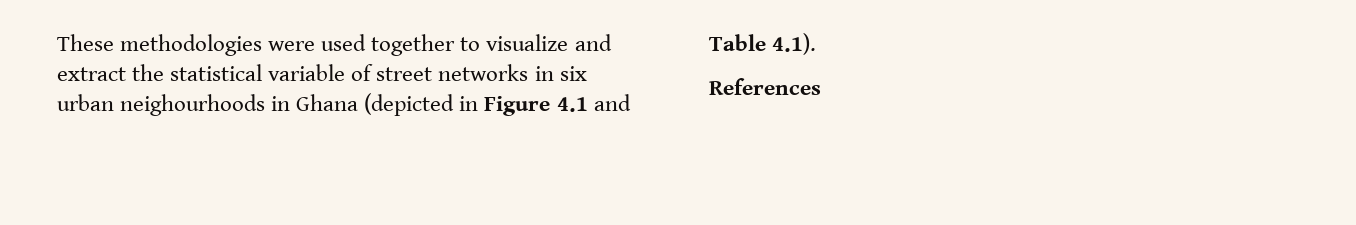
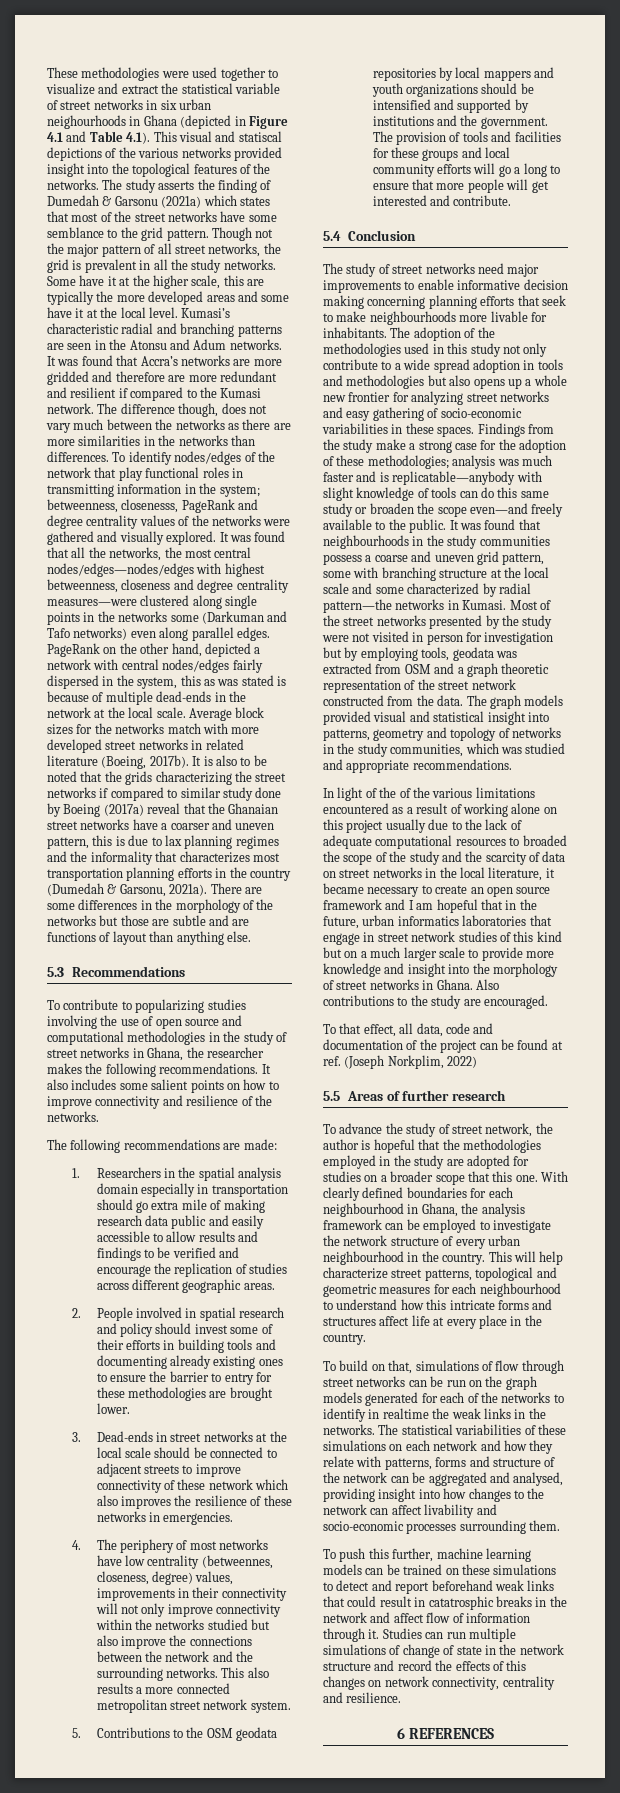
- These methodologies were used together to visualize and extract the statistical variable of street networks in six urban neighourhoods in Ghana (depicted in Figure 4.1 and Table 4.1).
- References
+ These methodologies were used together to visualize and extract the statistical variable of street networks in six urban neighourhoods in Ghana (depicted in Figure 4.1 and Table 4.1). This visual and statiscal depictions of the various networks provided insight into the topological features of the networks. The study asserts the finding of Dumedah & Garsonu (2021a) which states that most of the street networks have some semblance to the grid pattern. Though not the major pattern of all street networks, the grid is prevalent in all the study networks. Some have it at the higher scale, this are typically the more developed areas and some have it at the local level. Kumasi’s characteristic radial and branching patterns are seen in the Atonsu and Adum networks. It was found that Accra’s networks are more gridded and therefore are more redundant and resilient if compared to the Kumasi network. The difference though, does not vary much between the networks as there are more similarities in the networks than differences. To identify nodes/edges of the network that play functional roles in transmitting information in the system; betweenness, closenesss, PageRank and degree centrality values of the networks were gathered and visually explored. It was found that all the networks, the most central nodes/edges—nodes/edges with highest betweenness, closeness and degree centrality measures—were clustered along single points in the networks some (Darkuman and Tafo networks) even along parallel edges. PageRank on the other hand, depicted a network with central nodes/edges fairly dispersed in the system, this as was stated is because of multiple dead-ends in the network at the local scale. Average block sizes for the networks match with more developed street networks in related literature (Boeing, 2017b). It is also to be noted that the grids characterizing the street networks if compared to similar study done by Boeing (2017a) reveal that the Ghanaian street networks have a coarser and uneven pattern, this is due to lax planning regimes and the informality that characterizes most transportation planning efforts in the country (Dumedah & Garsonu, 2021a). There are some differences in the morphology of the networks but those are subtle and are functions of layout than anything else.
+ 5.3 Recommendations
+ To contribute to popularizing studies involving the use of open source and computational methodologies in the study of street networks in Ghana, the researcher makes the following recommendations. It also includes some salient points on how to improve connectivity and resilience of the networks.
+ The following recommendations are made:
+ 1. Researchers in the spatial analysis domain especially in transportation should go extra mile of making research data public and easily accessible to allow results and findings to be verified and encourage the replication of studies across different geographic areas.
+ 2. People involved in spatial research and policy should invest some of their efforts in building tools and documenting already existing ones to ensure the barrier to entry for these methodologies are brought lower.
+ 3. Dead-ends in street networks at the local scale should be connected to adjacent streets to improve connectivity of these network which also improves the resilience of these networks in emergencies.
+ 4. The periphery of most networks have low centrality (betweennes, closeness, degree) values, improvements in their connectivity will not only improve connectivity within the networks studied but also improve the connections between the network and the surrounding networks. This also results a more connected metropolitan street network system.
+ 5. Contributions to the OSM geodata repositories by local mappers and youth organizations should be intensified and supported by institutions and the government. The provision of tools and facilities for these groups and local community efforts will go a long to ensure that more people will get interested and contribute.
+ 5.4 Conclusion
+ The study of street networks need major improvements to enable informative decision making concerning planning efforts that seek to make neighbourhoods more livable for inhabitants. The adoption of the methodologies used in this study not only contribute to a wide spread adoption in tools and methodologies but also opens up a whole new frontier for analyzing street networks and easy gathering of socio-economic variabilities in these spaces. Findings from the study make a strong case for the adoption of these methodologies; analysis was much faster and is replicatable—anybody with slight knowledge of tools can do this same study or broaden the scope even—and freely available to the public. It was found that neighbourhoods in the study communities possess a coarse and uneven grid pattern, some with branching structure at the local scale and some characterized by radial pattern—the networks in Kumasi. Most of the street networks presented by the study were not visited in person for investigation but by employing tools, geodata was extracted from OSM and a graph theoretic representation of the street network constructed from the data. The graph models provided visual and statistical insight into patterns, geometry and topology of networks in the study communities, which was studied and appropriate recommendations.
+ In light of the of the various limitations encountered as a result of working alone on this project usually due to the lack of adequate computational resources to broaded the scope of the study and the scarcity of data on street networks in the local literature, it became necessary to create an open source framework and I am hopeful that in the future, urban informatics laboratories that engage in street network studies of this kind but on a much larger scale to provide more knowledge and insight into the morphology of street networks in Ghana. Also contributions to the study are encouraged.
+ To that effect, all data, code and documentation of the project can be found at ref. (Joseph Norkplim, 2022)
+ 5.5 Areas of further research
+ To advance the study of street network, the author is hopeful that the methodologies employed in the study are adopted for studies on a broader scope that this one. With clearly defined boundaries for each neighbourhood in Ghana, the analysis framework can be employed to investigate the network structure of every urban neighbourhood in the country. This will help characterize street patterns, topological and geometric measures for each neighbourhood to understand how this intricate forms and structures affect life at every place in the country.
+ To build on that, simulations of flow through street networks can be run on the graph models generated for each of the networks to identify in realtime the weak links in the networks. The statistical variabilities of these simulations on each network and how they relate with patterns, forms and structure of the network can be aggregated and analysed, providing insight into how changes to the network can affect livability and socio-economic processes surrounding them.
+ To push this further, machine learning models can be trained on these simulations to detect and report beforehand weak links that could result in catatrosphic breaks in the network and affect flow of information through it. Studies can run multiple simulations of change of state in the network structure and record the effects of this changes on network connectivity, centrality and resilience.
+ 6 REFERENCES

